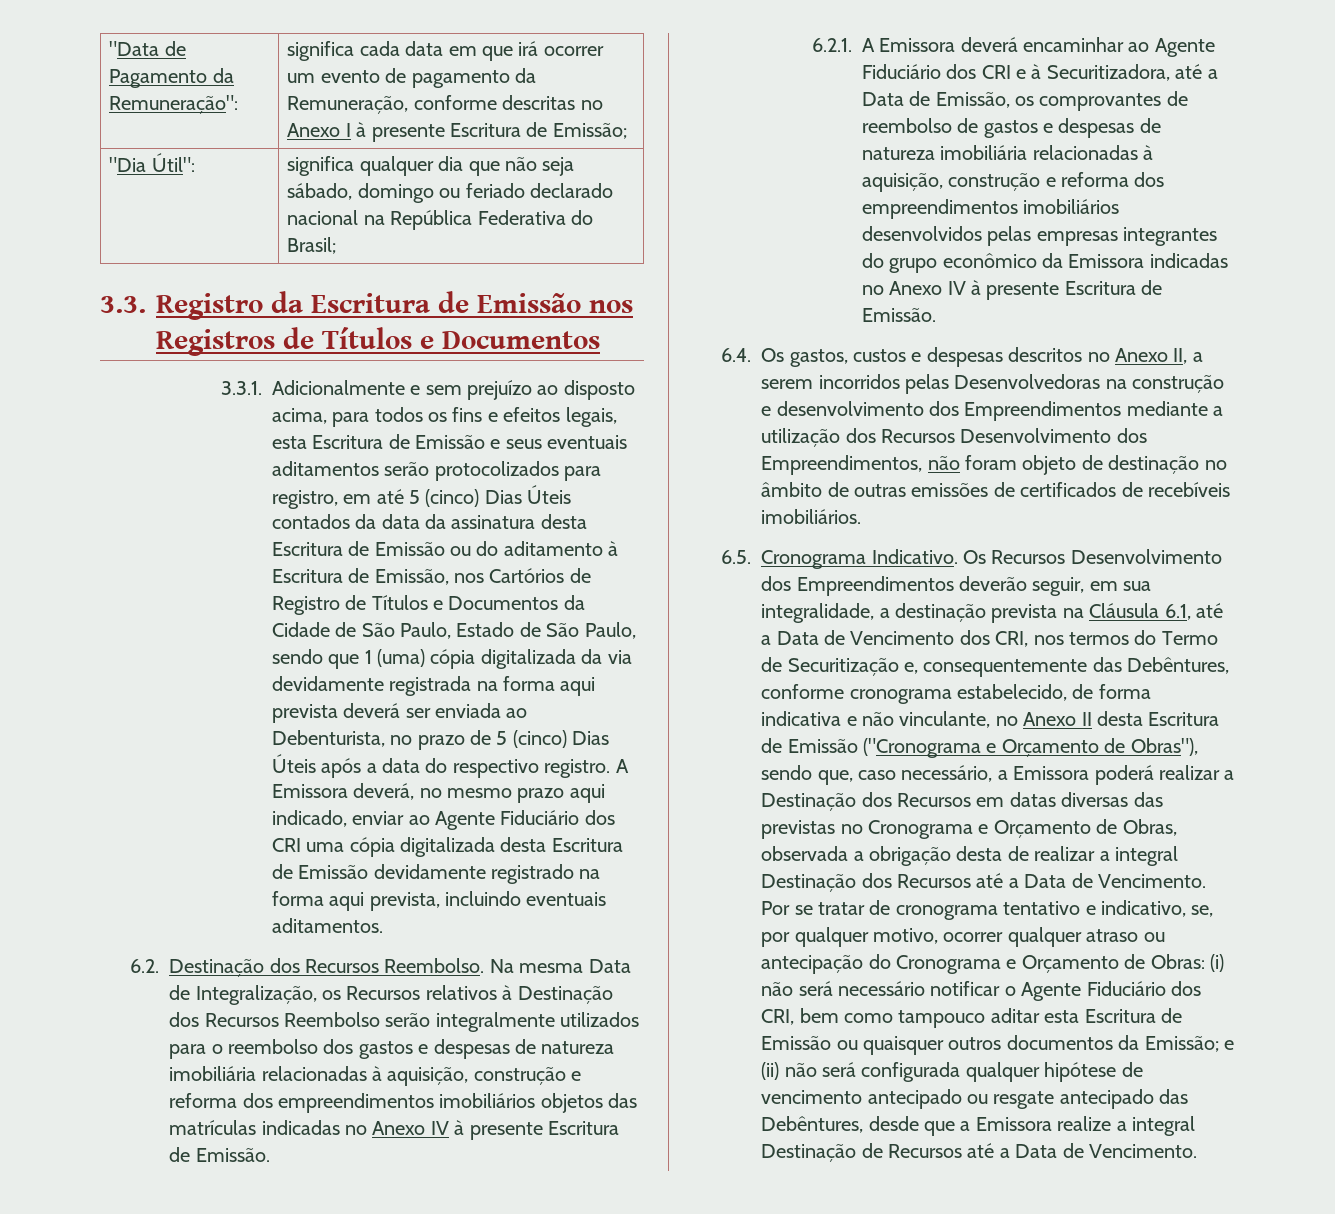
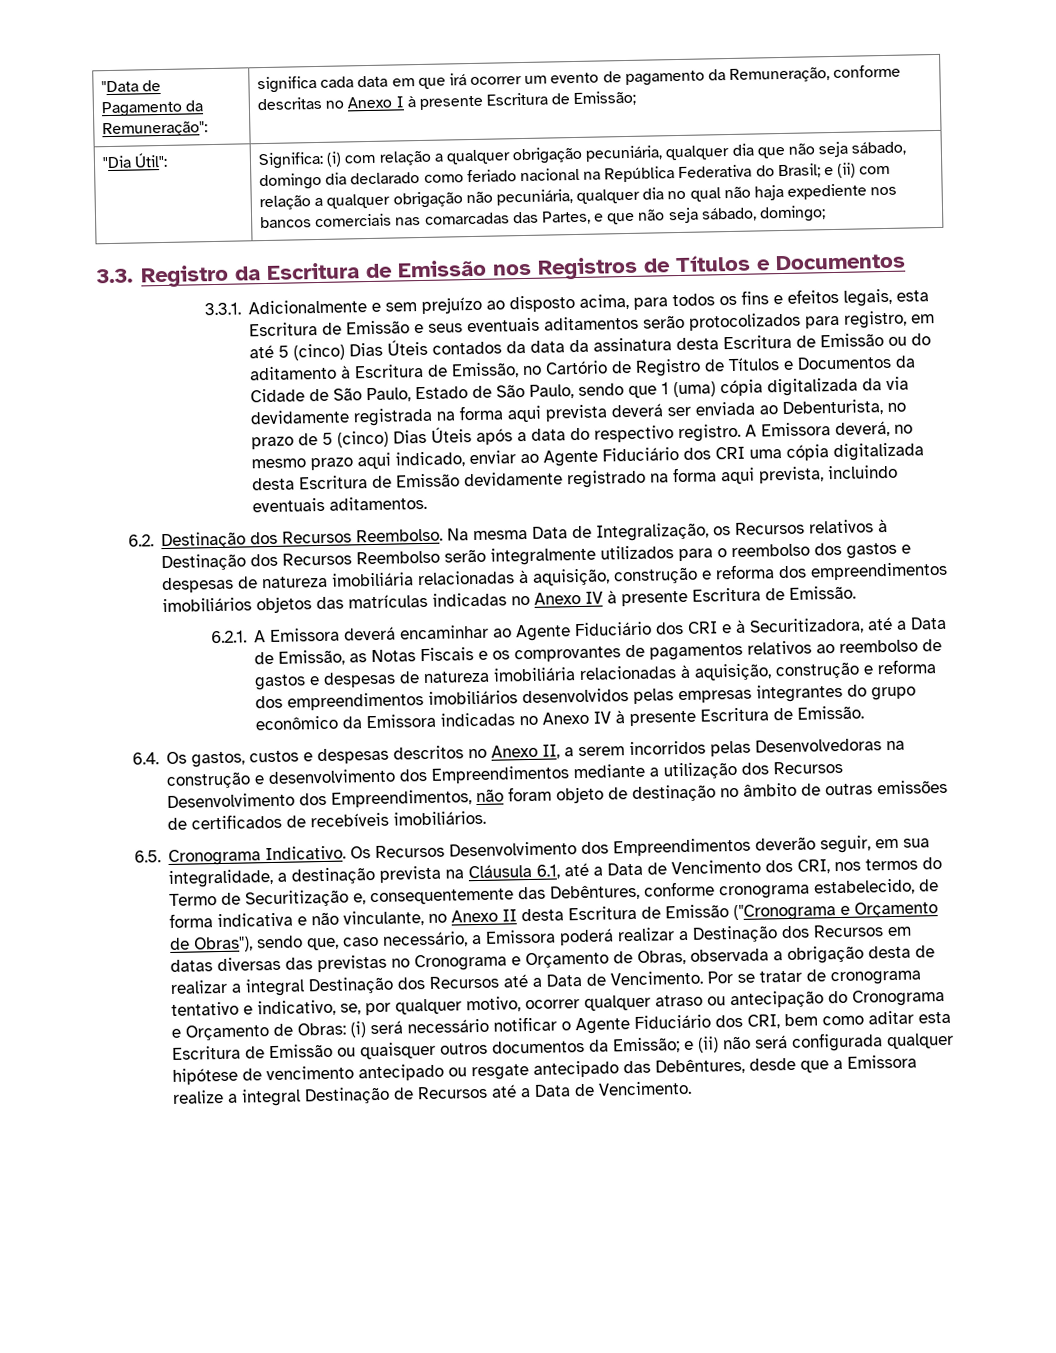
- significa qualquer dia que não seja sábado, domingo ou feriado declarado nacional na República Federativa do Brasil;
+ Significa: (i) com relação a qualquer obrigação pecuniária, qualquer dia que não seja sábado, domingo dia declarado como feriado nacional na República Federativa do Brasil; e (ii) com relação a qualquer obrigação não pecuniária, qualquer dia no qual não haja expediente nos bancos comerciais nas comarcadas das Partes, e que não seja sábado, domingo;
- 3.3.1. Adicionalmente e sem prejuízo ao disposto acima, para todos os fins e efeitos legais, esta Escritura de Emissão e seus eventuais aditamentos serão protocolizados para registro, em até 5 (cinco) Dias Úteis contados da data da assinatura desta Escritura de Emissão ou do aditamento à Escritura de Emissão, nos Cartórios de Registro de Títulos e Documentos da Cidade de São Paulo, Estado de São Paulo, sendo que 1 (uma) cópia digitalizada da via devidamente registrada na forma aqui prevista deverá ser enviada ao Debenturista, no prazo de 5 (cinco) Dias Úteis após a data do respectivo registro.
+ 3.3.1. Adicionalmente e sem prejuízo ao disposto acima, para todos os fins e efeitos legais, esta Escritura de Emissão e seus eventuais aditamentos serão protocolizados para registro, em até 5 (cinco) Dias Úteis contados da data da assinatura desta Escritura de Emissão ou do aditamento à Escritura de Emissão, no Cartório de Registro de Títulos e Documentos da Cidade de São Paulo, Estado de São Paulo, sendo que 1 (uma) cópia digitalizada da via devidamente registrada na forma aqui prevista deverá ser enviada ao Debenturista, no prazo de 5 (cinco) Dias Úteis após a data do respectivo registro.
- 6.2.1. A Emissora deverá encaminhar ao Agente Fiduciário dos CRI e à Securitizadora, até a Data de Emissão, os comprovantes de reembolso de gastos e despesas de natureza imobiliária relacionadas à aquisição, construção e reforma dos empreendimentos imobiliários desenvolvidos pelas empresas integrantes do grupo econômico da Emissora indicadas no Anexo IV à presente Escritura de Emissão.
+ 6.2.1. A Emissora deverá encaminhar ao Agente Fiduciário dos CRI e à Securitizadora, até a Data de Emissão, as Notas Fiscais e os comprovantes de pagamentos relativos ao reembolso de gastos e despesas de natureza imobiliária relacionadas à aquisição, construção e reforma dos empreendimentos imobiliários desenvolvidos pelas empresas integrantes do grupo econômico da Emissora indicadas no Anexo IV à presente Escritura de Emissão.
- (i) não será necessário notificar o Agente Fiduciário dos CRI, bem como tampouco aditar esta Escritura de Emissão ou quaisquer outros documentos da Emissão;
+ (i) será necessário notificar o Agente Fiduciário dos CRI, bem como aditar esta Escritura de Emissão ou quaisquer outros documentos da Emissão;

